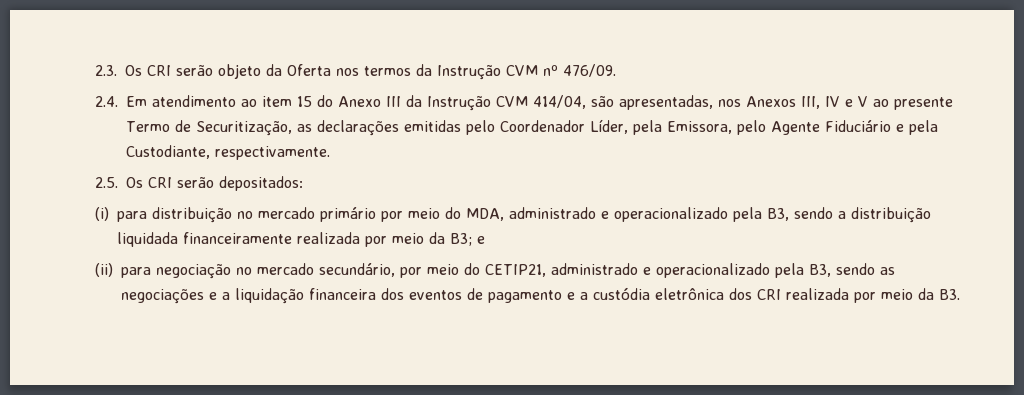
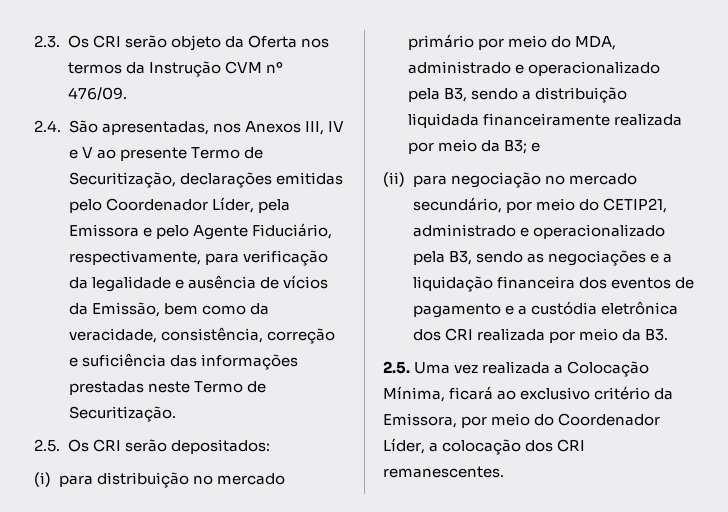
- 2.4. Em atendimento ao item 15 do Anexo III da Instrução CVM 414/04, são apresentadas, nos Anexos III, IV e V ao presente Termo de Securitização, as declarações emitidas pelo Coordenador Líder, pela Emissora, pelo Agente Fiduciário e pela Custodiante, respectivamente.
+ 2.4. São apresentadas, nos Anexos III, IV e V ao presente Termo de Securitização, declarações emitidas pelo Coordenador Líder, pela Emissora e pelo Agente Fiduciário, respectivamente, para verificação da legalidade e ausência de vícios da Emissão, bem como da veracidade, consistência, correção e suficiência das informações prestadas neste Termo de Securitização.
+ 2.5. Uma vez realizada a Colocação Mínima, ficará ao exclusivo critério da Emissora, por meio do Coordenador Líder, a colocação dos CRI remanescentes.

